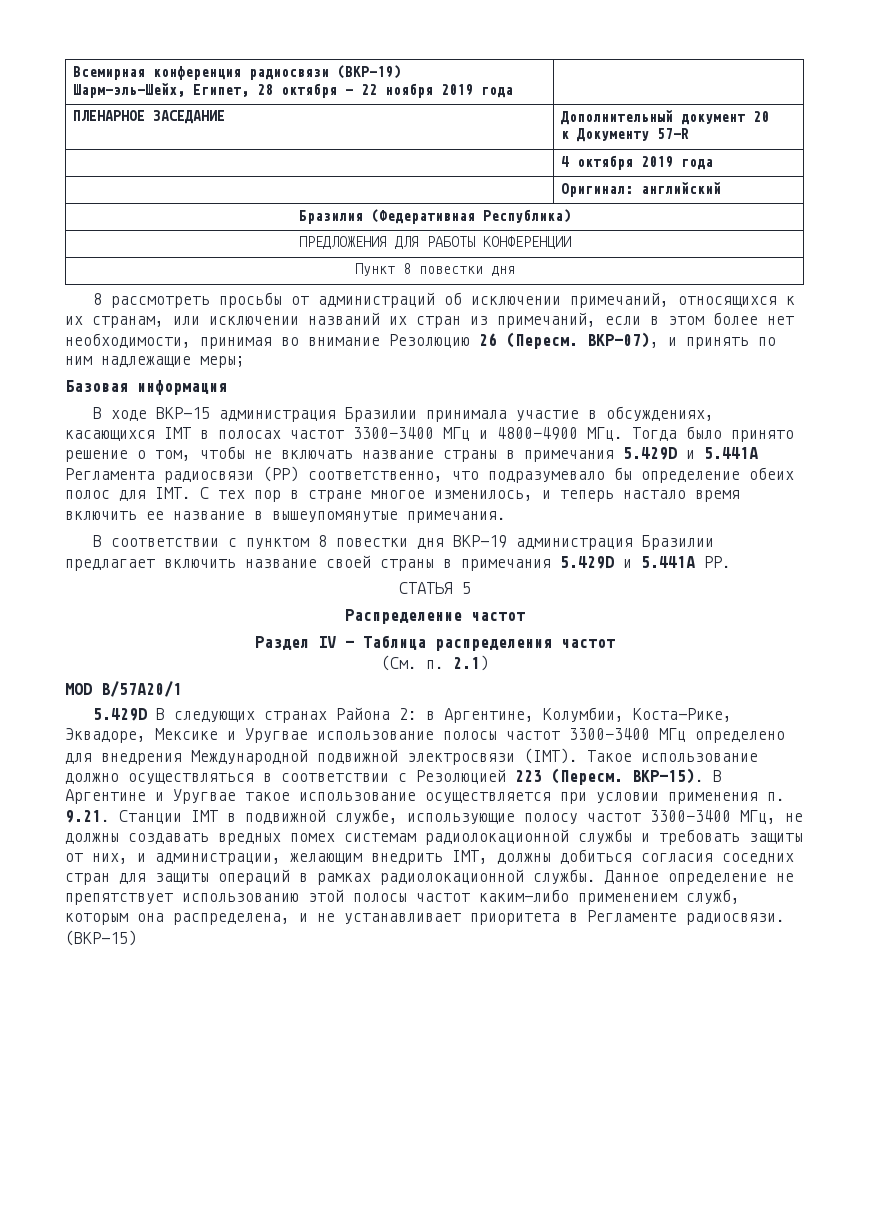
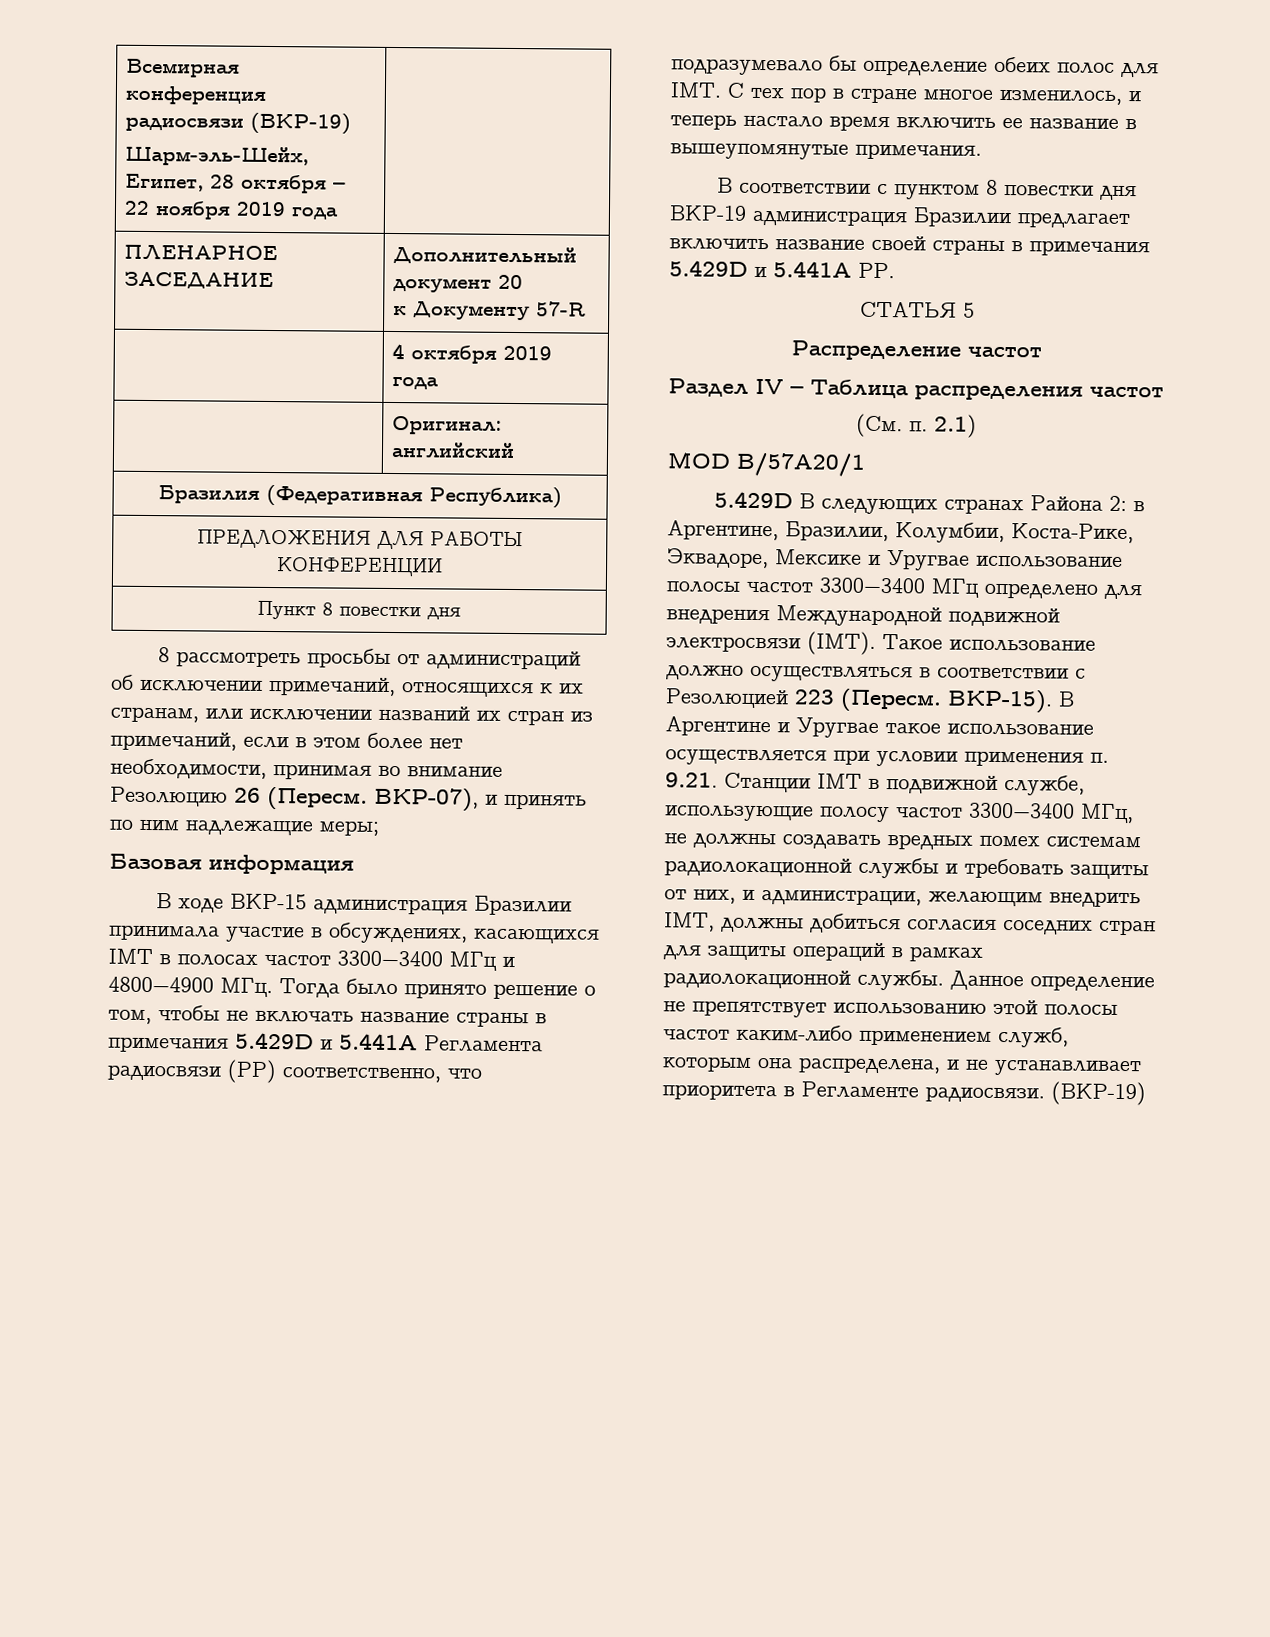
- 5.429D В следующих странах Района 2: в Аргентине, Колумбии, Коста-Рике, Эквадоре, Мексике и Уругвае использование полосы частот 3300−3400 МГц определено для внедрения Международной подвижной электросвязи (IMT).
+ 5.429D В следующих странах Района 2: в Аргентине, Бразилии, Колумбии, Коста-Рике, Эквадоре, Мексике и Уругвае использование полосы частот 3300−3400 МГц определено для внедрения Международной подвижной электросвязи (IMT).
- Данное определение не препятствует использованию этой полосы частот каким-либо применением служб, которым она распределена, и не устанавливает приоритета в Регламенте радиосвязи. (ВКР-15)
+ Данное определение не препятствует использованию этой полосы частот каким-либо применением служб, которым она распределена, и не устанавливает приоритета в Регламенте радиосвязи. (ВКР-19)

